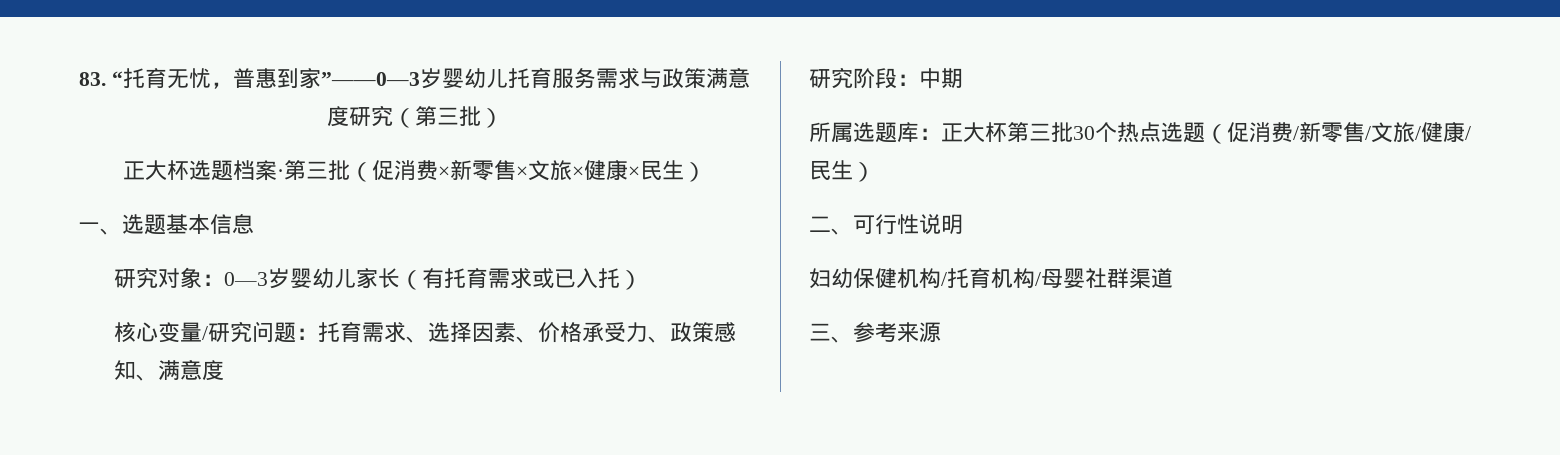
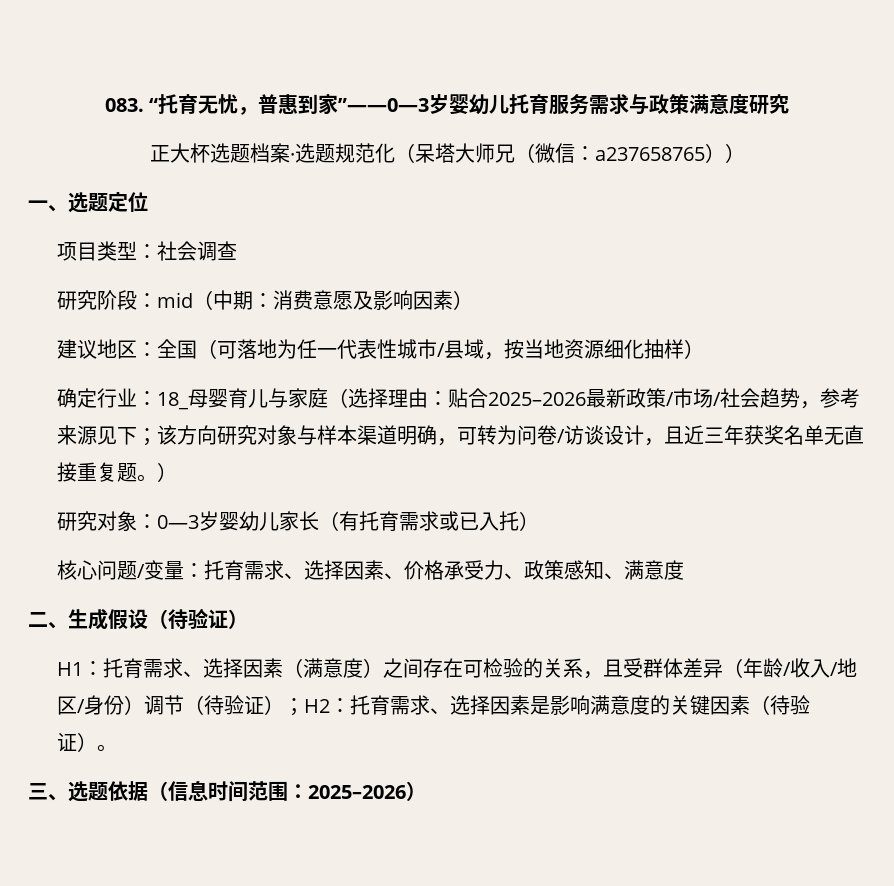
- 83. “托育无忧，普惠到家”——0—3岁婴幼儿托育服务需求与政策满意度研究（第三批）
+ 083. “托育无忧，普惠到家”——0—3岁婴幼儿托育服务需求与政策满意度研究
- 正大杯选题档案·第三批（促消费×新零售×文旅×健康×民生）
- 一、选题基本信息
+ 正大杯选题档案·选题规范化（呆塔大师兄（微信：a237658765））
+ 一、选题定位
+ 项目类型：社会调查
+ 研究阶段：mid（中期：消费意愿及影响因素）
+ 建议地区：全国（可落地为任一代表性城市/县域，按当地资源细化抽样）
+ 确定行业：18_母婴育儿与家庭（选择理由：贴合2025–2026最新政策/市场/社会趋势，参考来源见下；该方向研究对象与样本渠道明确，可转为问卷/访谈设计，且近三年获奖名单无直接重复题。）
- 核心变量/研究问题：托育需求、选择因素、价格承受力、政策感知、满意度
+ 核心问题/变量：托育需求、选择因素、价格承受力、政策感知、满意度
- 研究阶段：中期
- 所属选题库：正大杯第三批30个热点选题（促消费/新零售/文旅/健康/民生）
- 二、可行性说明
- 妇幼保健机构/托育机构/母婴社群渠道
- 三、参考来源
+ 二、生成假设（待验证）
+ H1：托育需求、选择因素（满意度）之间存在可检验的关系，且受群体差异（年龄/收入/地区/身份）调节（待验证）；H2：托育需求、选择因素是影响满意度的关键因素（待验证）。
+ 三、选题依据（信息时间范围：2025–2026）

